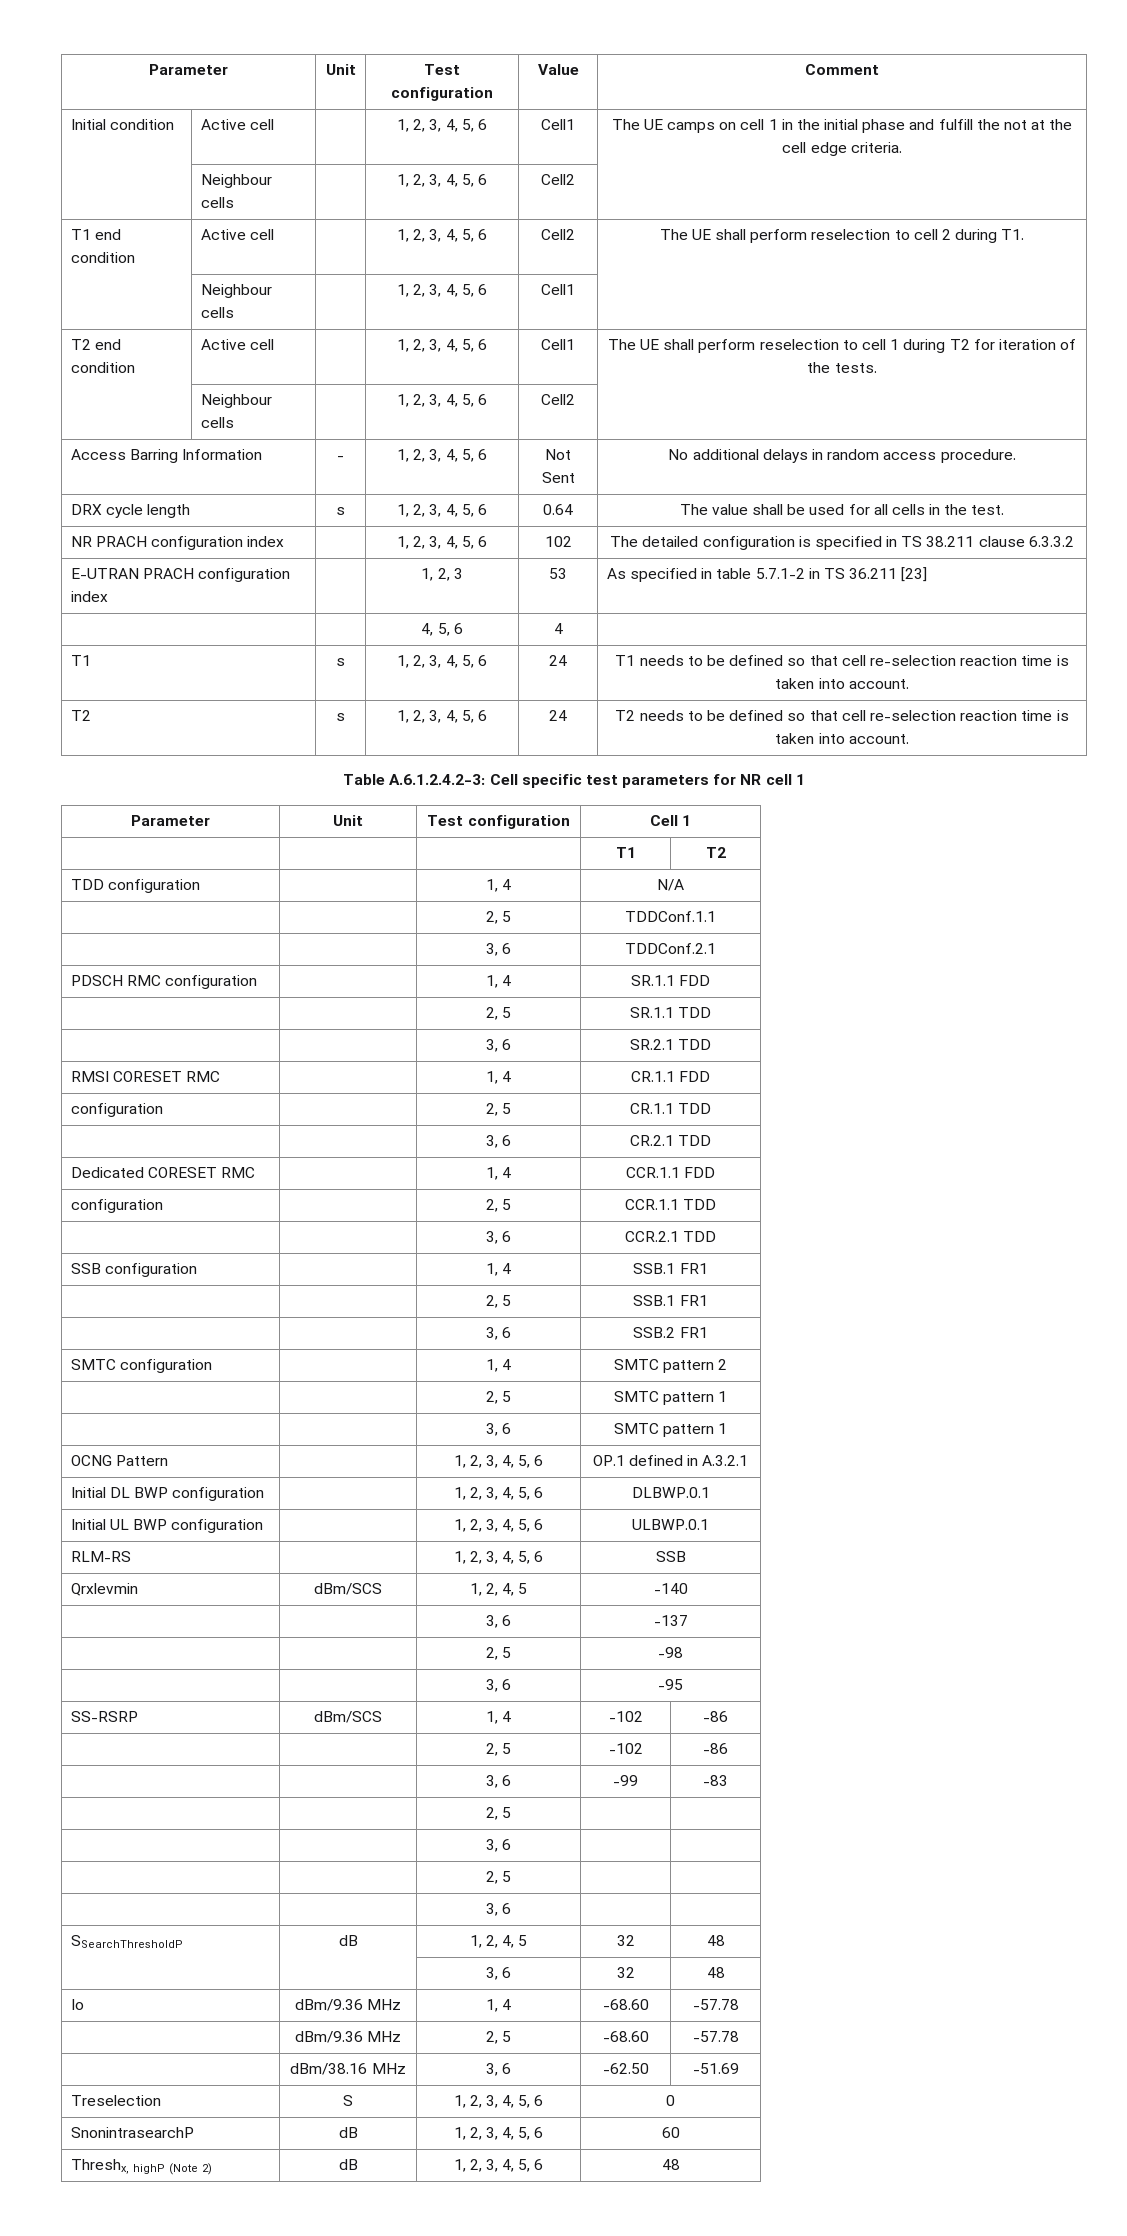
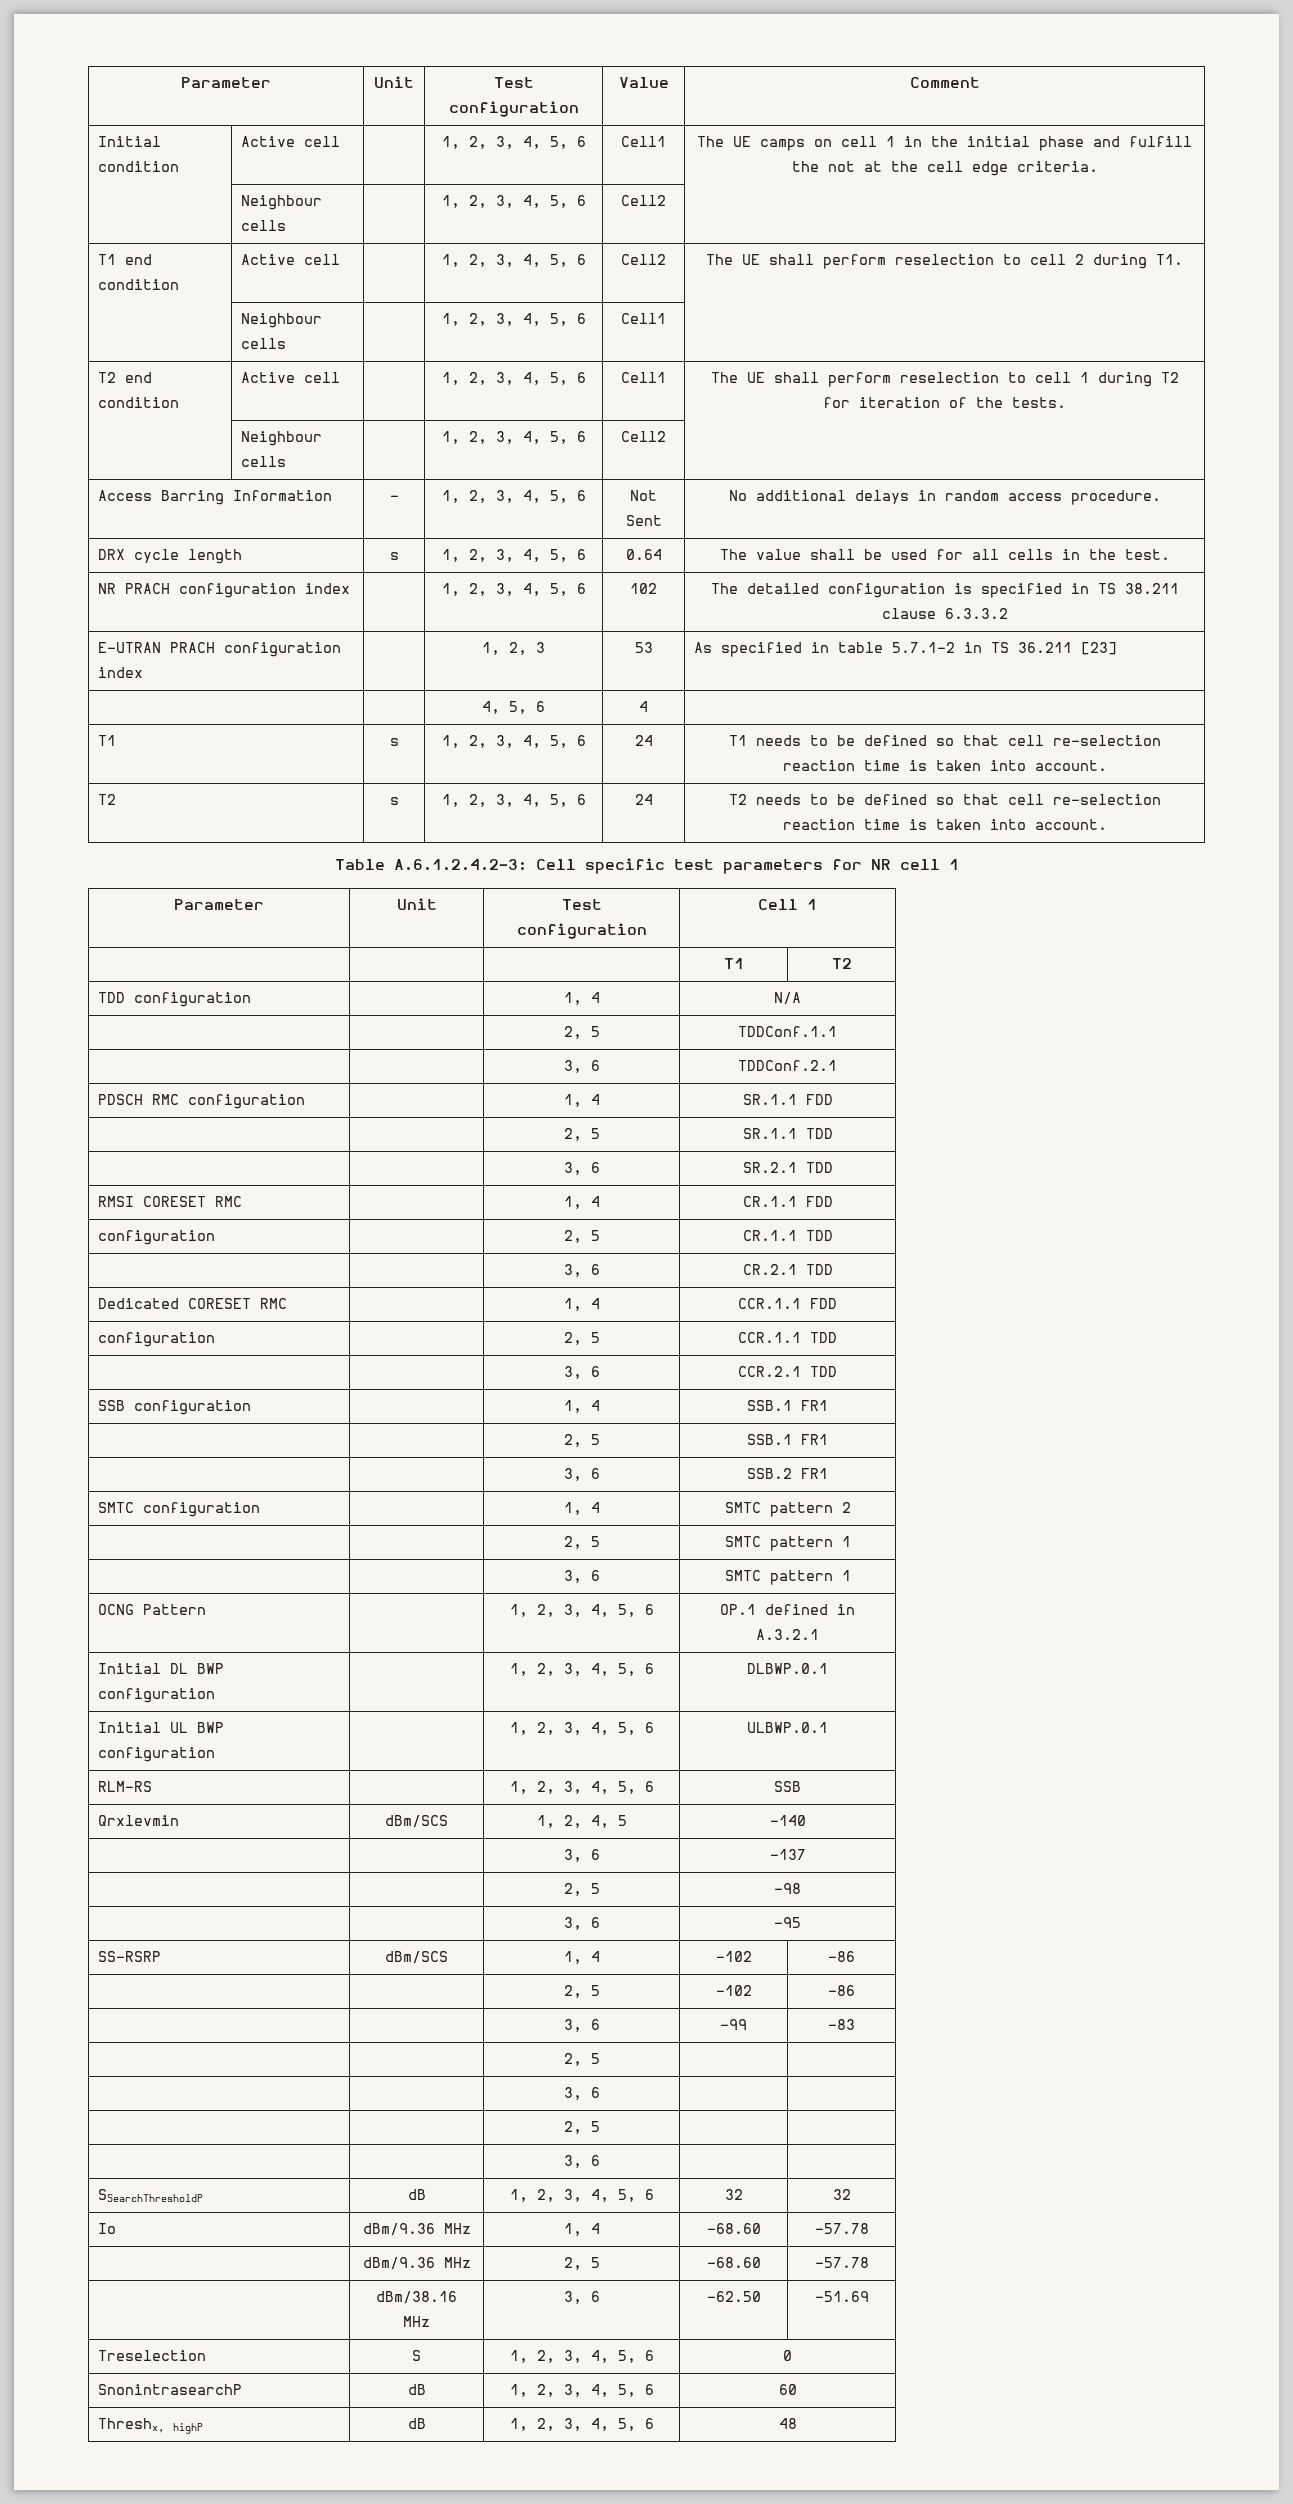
- SSearchThresholdP | dB | 1, 2, 4, 5 | 32 | 48
- | | 3, 6 | 32 | 48
+ SSearchThresholdP | dB | 1, 2, 3, 4, 5, 6 | 32 | 32
- Threshx, highP (Note 2) | dB | 1, 2, 3, 4, 5, 6 | 48
+ Threshx, highP | dB | 1, 2, 3, 4, 5, 6 | 48

